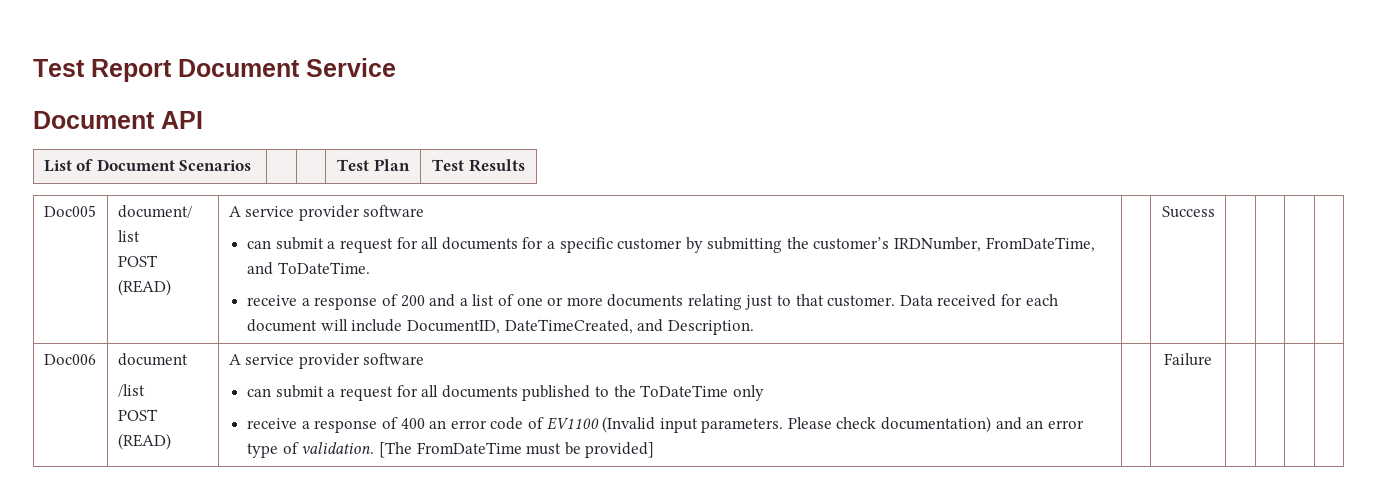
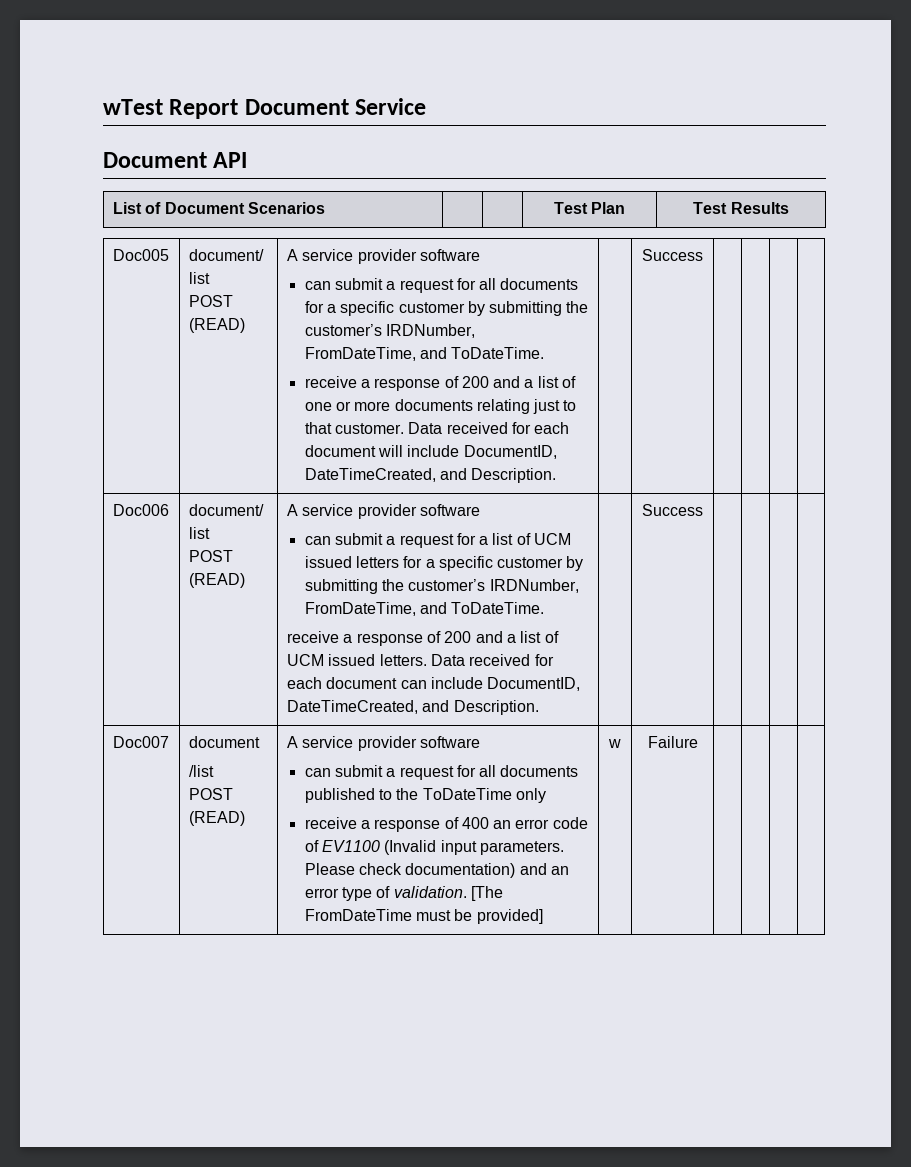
- Test Report Document Service
+ wTest Report Document Service
- Doc006
+ Doc006 | document/ list
+ POST (READ) | A service provider software
+ can submit a request for a list of UCM issued letters for a specific customer by submitting the customer’s IRDNumber, FromDateTime, and ToDateTime.
+ receive a response of 200 and a list of UCM issued letters. Data received for each document can include DocumentID, DateTimeCreated, and Description. | | Success | | | |
+ Doc007
+ w

